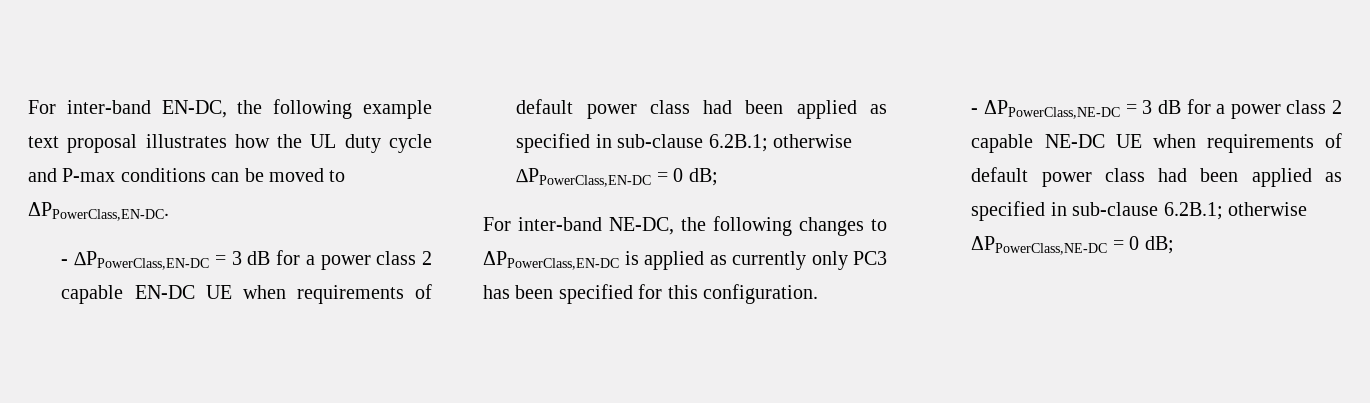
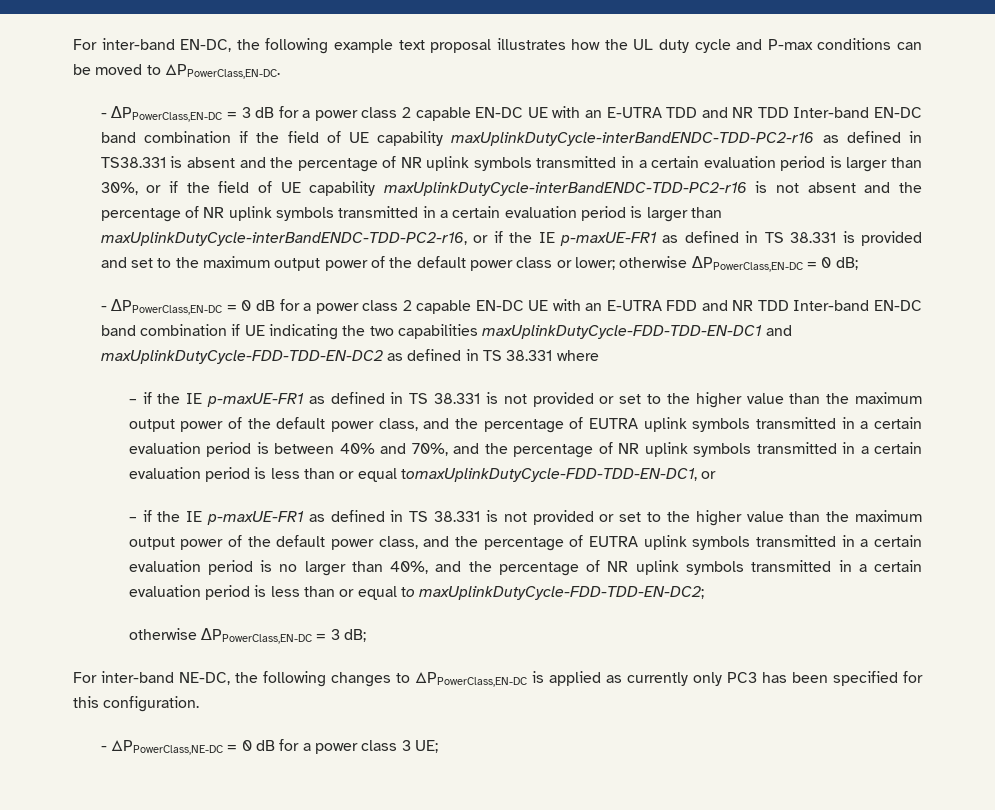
- - ∆PPowerClass,EN-DC = 3 dB for a power class 2 capable EN-DC UE when requirements of default power class had been applied as specified in sub-clause 6.2B.1; otherwise ∆PPowerClass,EN-DC = 0 dB;
+ - ∆PPowerClass,EN-DC = 3 dB for a power class 2 capable EN-DC UE with an E-UTRA TDD and NR TDD Inter-band EN-DC band combination if the field of UE capability maxUplinkDutyCycle-interBandENDC-TDD-PC2-r16 as defined in TS38.331 is absent and the percentage of NR uplink symbols transmitted in a certain evaluation period is larger than 30%, or if the field of UE capability maxUplinkDutyCycle-interBandENDC-TDD-PC2-r16 is not absent and the percentage of NR uplink symbols transmitted in a certain evaluation period is larger than maxUplinkDutyCycle-interBandENDC-TDD-PC2-r16, or if the IE p-maxUE-FR1 as defined in TS 38.331 is provided and set to the maximum output power of the default power class or lower; otherwise ∆PPowerClass,EN-DC = 0 dB;
+ - ∆PPowerClass,EN-DC = 0 dB for a power class 2 capable EN-DC UE with an E-UTRA FDD and NR TDD Inter-band EN-DC band combination if UE indicating the two capabilities maxUplinkDutyCycle-FDD-TDD-EN-DC1 and maxUplinkDutyCycle-FDD-TDD-EN-DC2 as defined in TS 38.331 where
+ – if the IE p-maxUE-FR1 as defined in TS 38.331 is not provided or set to the higher value than the maximum output power of the default power class, and the percentage of EUTRA uplink symbols transmitted in a certain evaluation period is between 40% and 70%, and the percentage of NR uplink symbols transmitted in a certain evaluation period is less than or equal tomaxUplinkDutyCycle-FDD-TDD-EN-DC1, or
+ – if the IE p-maxUE-FR1 as defined in TS 38.331 is not provided or set to the higher value than the maximum output power of the default power class, and the percentage of EUTRA uplink symbols transmitted in a certain evaluation period is no larger than 40%, and the percentage of NR uplink symbols transmitted in a certain evaluation period is less than or equal to maxUplinkDutyCycle-FDD-TDD-EN-DC2;
+ otherwise ∆PPowerClass,EN-DC = 3 dB;
- - ΔPPowerClass,NE-DC = 3 dB for a power class 2 capable NE-DC UE when requirements of default power class had been applied as specified in sub-clause 6.2B.1; otherwise ΔPPowerClass,NE-DC = 0 dB;
+ - ΔPPowerClass,NE-DC = 0 dB for a power class 3 UE;

